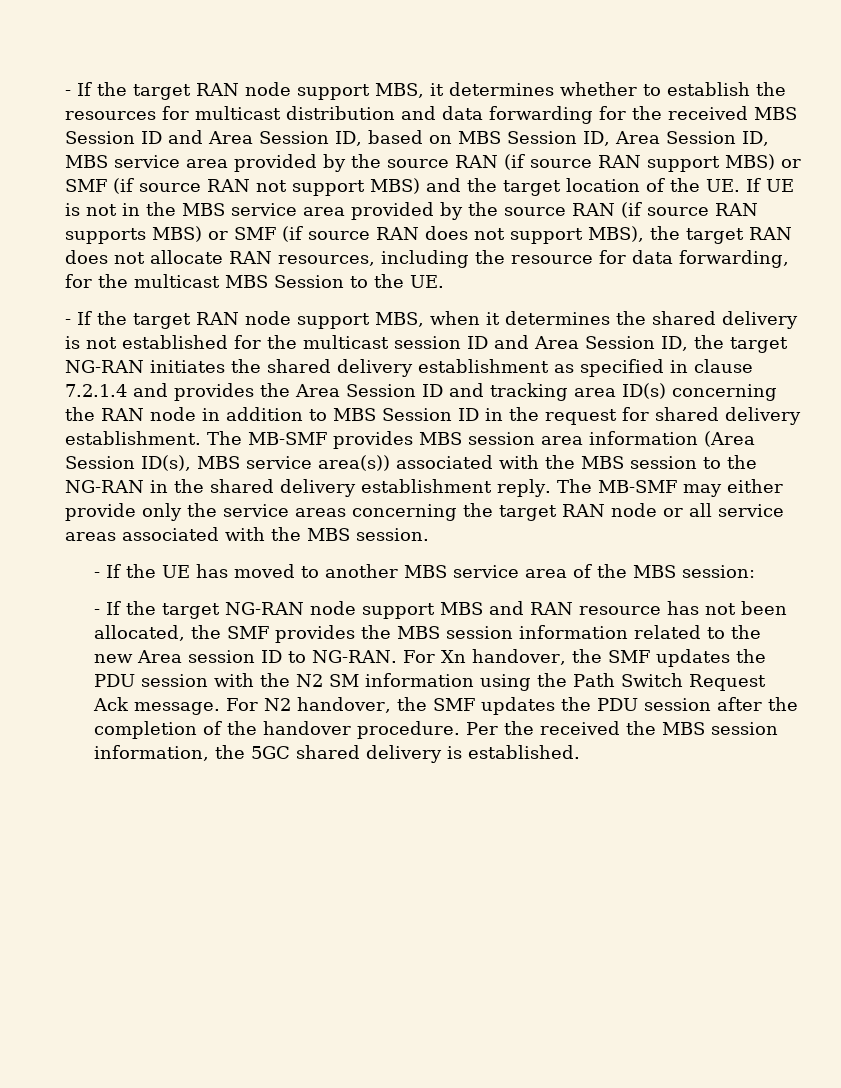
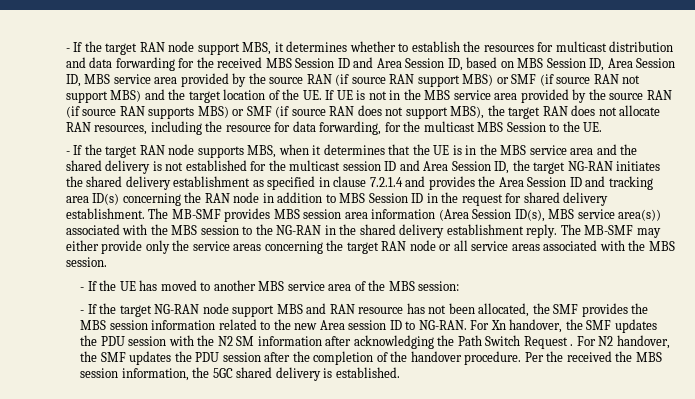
- - If the target RAN node support MBS, when it determines the shared delivery is not established for the multicast session ID and Area Session ID, the target NG-RAN initiates the shared delivery establishment as specified in clause 7.2.1.4 and provides the Area Session ID and tracking area ID(s) concerning the RAN node in addition to MBS Session ID in the request for shared delivery establishment.
+ - If the target RAN node supports MBS, when it determines that the UE is in the MBS service area and the shared delivery is not established for the multicast session ID and Area Session ID, the target NG-RAN initiates the shared delivery establishment as specified in clause 7.2.1.4 and provides the Area Session ID and tracking area ID(s) concerning the RAN node in addition to MBS Session ID in the request for shared delivery establishment.
- For Xn handover, the SMF updates the PDU session with the N2 SM information using the Path Switch Request Ack message.
+ For Xn handover, the SMF updates the PDU session with the N2 SM information after acknowledging the Path Switch Request .

